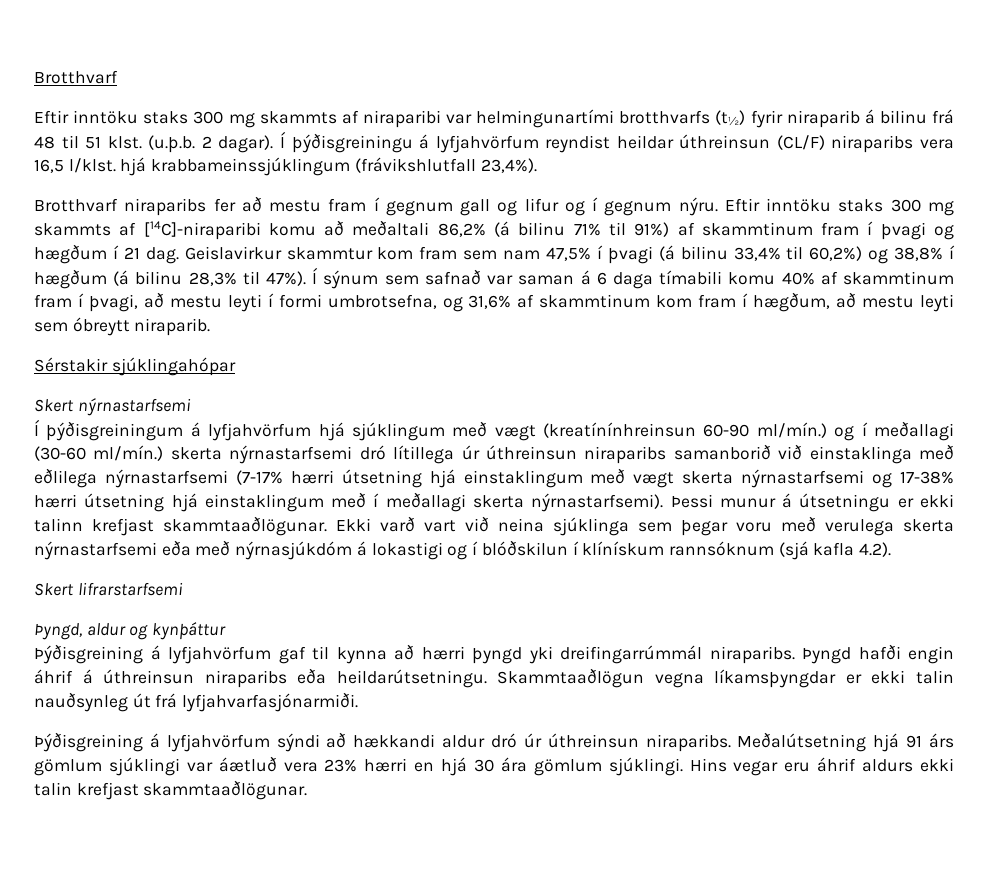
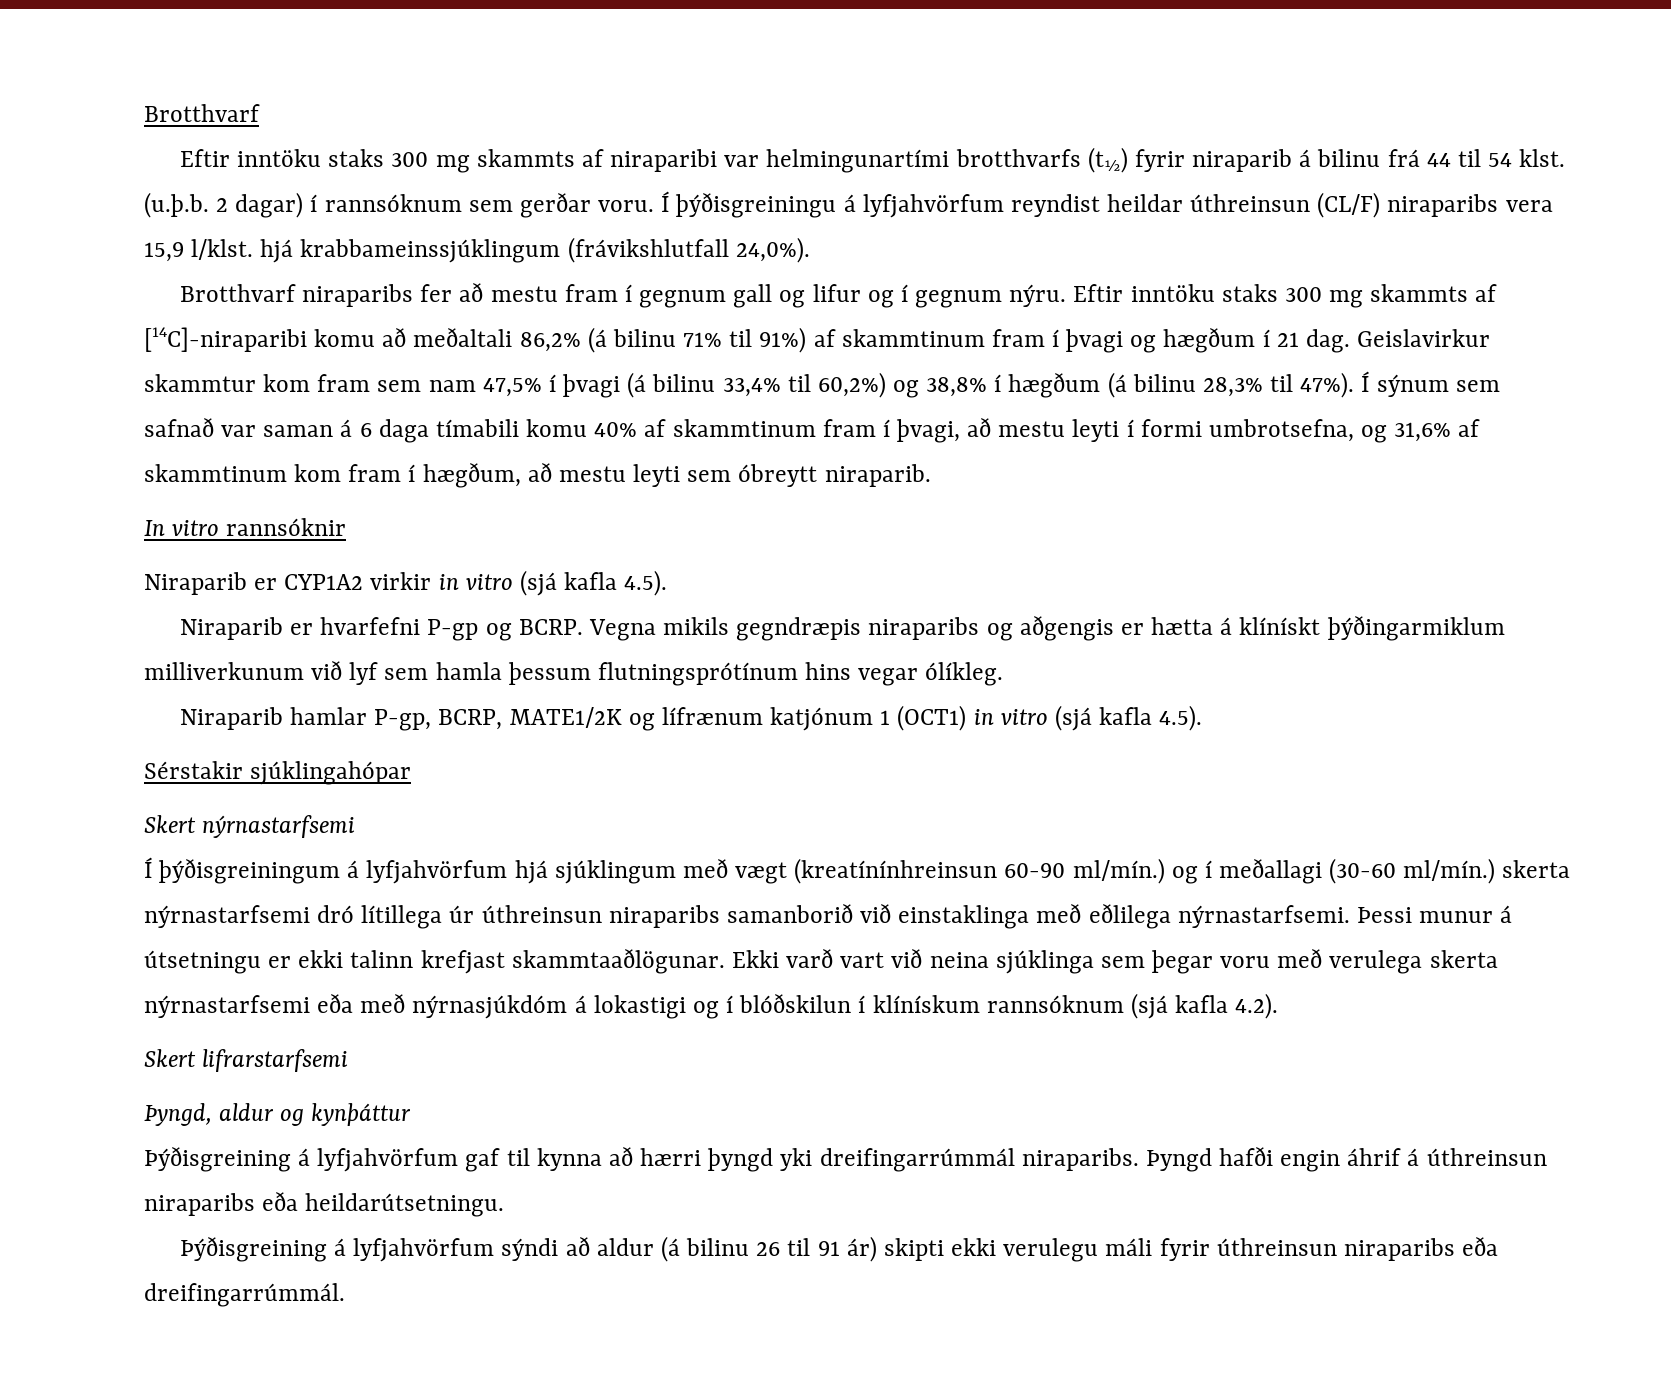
- Eftir inntöku staks 300 mg skammts af niraparibi var helmingunartími brotthvarfs (t½) fyrir niraparib á bilinu frá 48 til 51 klst. (u.þ.b. 2 dagar).
+ Eftir inntöku staks 300 mg skammts af niraparibi var helmingunartími brotthvarfs (t½) fyrir niraparib á bilinu frá 44 til 54 klst. (u.þ.b. 2 dagar) í rannsóknum sem gerðar voru.
- Í þýðisgreiningu á lyfjahvörfum reyndist heildar úthreinsun (CL/F) niraparibs vera 16,5 l/klst. hjá krabbameinssjúklingum (frávikshlutfall 23,4%).
+ Í þýðisgreiningu á lyfjahvörfum reyndist heildar úthreinsun (CL/F) niraparibs vera 15,9 l/klst. hjá krabbameinssjúklingum (frávikshlutfall 24,0%).
+ In vitro rannsóknir
+ Niraparib er CYP1A2 virkir in vitro (sjá kafla 4.5).
+ Niraparib er hvarfefni P-gp og BCRP. Vegna mikils gegndræpis niraparibs og aðgengis er hætta á klínískt þýðingarmiklum milliverkunum við lyf sem hamla þessum flutningsprótínum hins vegar ólíkleg.
+ Niraparib hamlar P-gp, BCRP, MATE1/2K og lífrænum katjónum 1 (OCT1) in vitro (sjá kafla 4.5).
- Í þýðisgreiningum á lyfjahvörfum hjá sjúklingum með vægt (kreatínínhreinsun 60-90 ml/mín.) og í meðallagi (30-60 ml/mín.) skerta nýrnastarfsemi dró lítillega úr úthreinsun niraparibs samanborið við einstaklinga með eðlilega nýrnastarfsemi (7-17% hærri útsetning hjá einstaklingum með vægt skerta nýrnastarfsemi og 17-38% hærri útsetning hjá einstaklingum með í meðallagi skerta nýrnastarfsemi).
+ Í þýðisgreiningum á lyfjahvörfum hjá sjúklingum með vægt (kreatínínhreinsun 60-90 ml/mín.) og í meðallagi (30-60 ml/mín.) skerta nýrnastarfsemi dró lítillega úr úthreinsun niraparibs samanborið við einstaklinga með eðlilega nýrnastarfsemi.
- Skammtaaðlögun vegna líkamsþyngdar er ekki talin nauðsynleg út frá lyfjahvarfasjónarmiði.
- Þýðisgreining á lyfjahvörfum sýndi að hækkandi aldur dró úr úthreinsun niraparibs. Meðalútsetning hjá 91 árs gömlum sjúklingi var áætluð vera 23% hærri en hjá 30 ára gömlum sjúklingi. Hins vegar eru áhrif aldurs ekki talin krefjast skammtaaðlögunar.
+ Þýðisgreining á lyfjahvörfum sýndi að aldur (á bilinu 26 til 91 ár) skipti ekki verulegu máli fyrir úthreinsun niraparibs eða dreifingarrúmmál.

